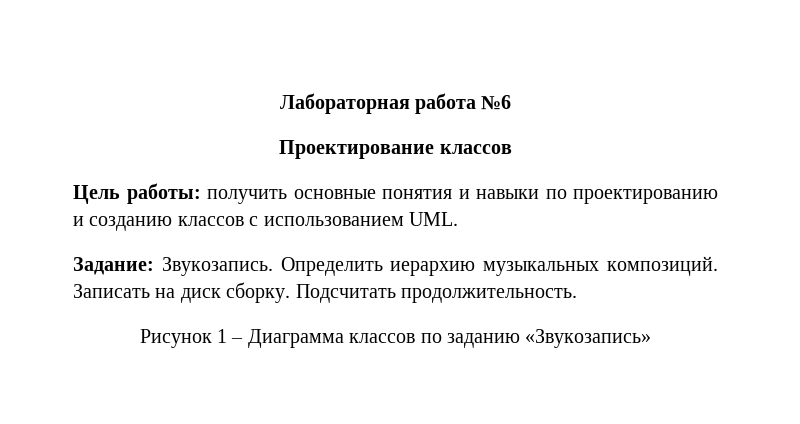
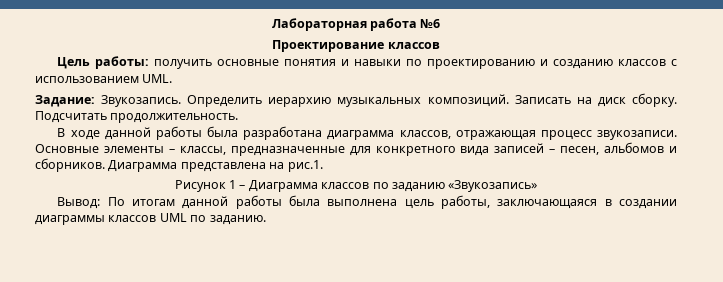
+ В ходе данной работы была разработана диаграмма классов, отражающая процесс звукозаписи. Основные элементы – классы, предназначенные для конкретного вида записей – песен, альбомов и сборников. Диаграмма представлена на рис.1.
+ Вывод: По итогам данной работы была выполнена цель работы, заключающаяся в создании диаграммы классов UML по заданию.

